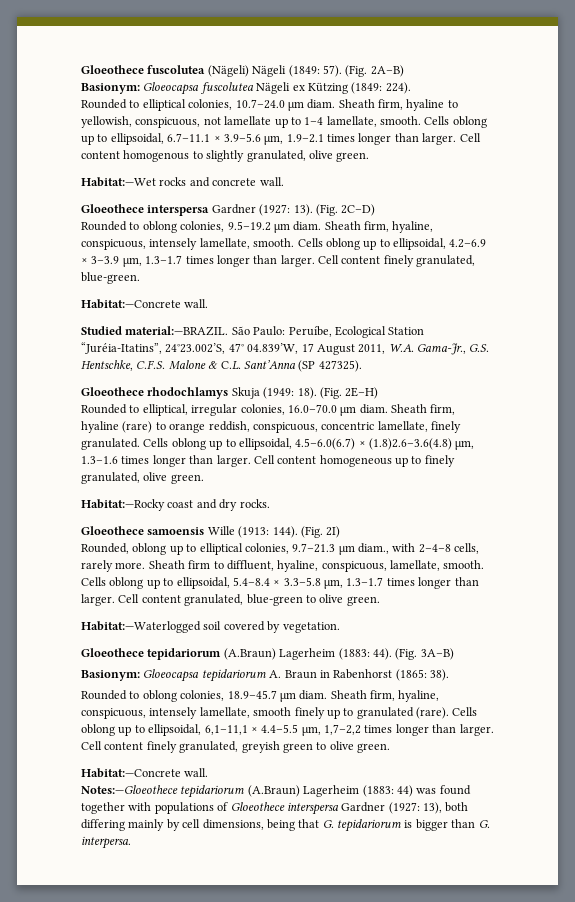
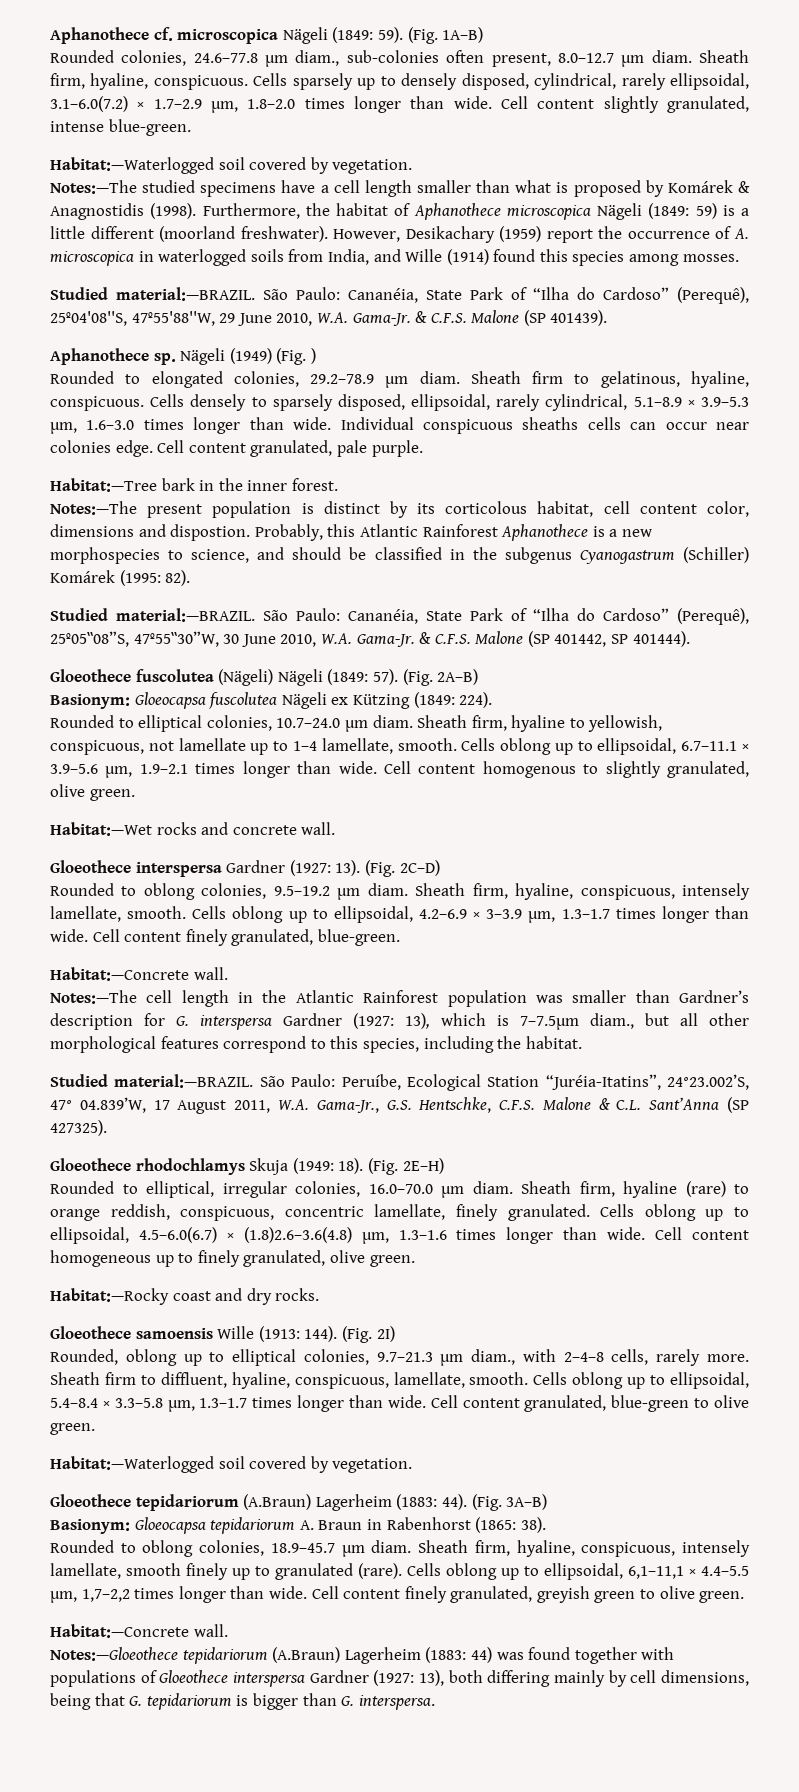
+ Aphanothece cf. microscopica Nägeli (1849: 59). (Fig. 1A–B)
+ Rounded colonies, 24.6–77.8 µm diam., sub-colonies often present, 8.0–12.7 µm diam. Sheath firm, hyaline, conspicuous. Cells sparsely up to densely disposed, cylindrical, rarely ellipsoidal, 3.1–6.0(7.2) × 1.7–2.9 µm, 1.8–2.0 times longer than wide. Cell content slightly granulated, intense blue-green.
+ Habitat:—Waterlogged soil covered by vegetation.
+ Notes:—The studied specimens have a cell length smaller than what is proposed by Komárek & Anagnostidis (1998). Furthermore, the habitat of Aphanothece microscopica Nägeli (1849: 59) is a little different (moorland freshwater). However, Desikachary (1959) report the occurrence of A. microscopica in waterlogged soils from India, and Wille (1914) found this species among mosses.
+ Studied material:—BRAZIL. São Paulo: Cananéia, State Park of “Ilha do Cardoso” (Perequê), 25º04'08''S, 47º55'88''W, 29 June 2010, W.A. Gama-Jr. & C.F.S. Malone (SP 401439).
+ Aphanothece sp. Nägeli (1949) (Fig. )
+ Rounded to elongated colonies, 29.2–78.9 µm diam. Sheath firm to gelatinous, hyaline, conspicuous. Cells densely to sparsely disposed, ellipsoidal, rarely cylindrical, 5.1–8.9 × 3.9–5.3 µm, 1.6–3.0 times longer than wide. Individual conspicuous sheaths cells can occur near colonies edge. Cell content granulated, pale purple.
+ Habitat:—Tree bark in the inner forest.
+ Notes:—The present population is distinct by its corticolous habitat, cell content color, dimensions and dispostion. Probably, this Atlantic Rainforest Aphanothece is a new morphospecies to science, and should be classified in the subgenus Cyanogastrum (Schiller) Komárek (1995: 82).
+ Studied material:—BRAZIL. São Paulo: Cananéia, State Park of “Ilha do Cardoso” (Perequê), 25º05‟08”S, 47º55‟30”W, 30 June 2010, W.A. Gama-Jr. & C.F.S. Malone (SP 401442, SP 401444).
- Cells oblong up to ellipsoidal, 6.7–11.1 × 3.9–5.6 µm, 1.9–2.1 times longer than larger.
+ Cells oblong up to ellipsoidal, 6.7–11.1 × 3.9–5.6 µm, 1.9–2.1 times longer than wide.
- Cells oblong up to ellipsoidal, 4.2–6.9 × 3–3.9 µm, 1.3–1.7 times longer than larger.
+ Cells oblong up to ellipsoidal, 4.2–6.9 × 3–3.9 µm, 1.3–1.7 times longer than wide.
+ Notes:—The cell length in the Atlantic Rainforest population was smaller than Gardner’s description for G. interspersa Gardner (1927: 13), which is 7–7.5µm diam., but all other morphological features correspond to this species, including the habitat.
- Cells oblong up to ellipsoidal, 4.5–6.0(6.7) × (1.8)2.6–3.6(4.8) µm, 1.3–1.6 times longer than larger.
+ Cells oblong up to ellipsoidal, 4.5–6.0(6.7) × (1.8)2.6–3.6(4.8) µm, 1.3–1.6 times longer than wide.
- Cells oblong up to ellipsoidal, 5.4–8.4 × 3.3–5.8 µm, 1.3–1.7 times longer than larger.
+ Cells oblong up to ellipsoidal, 5.4–8.4 × 3.3–5.8 µm, 1.3–1.7 times longer than wide.
- Cells oblong up to ellipsoidal, 6,1–11,1 × 4.4–5.5 µm, 1,7–2,2 times longer than larger.
+ Cells oblong up to ellipsoidal, 6,1–11,1 × 4.4–5.5 µm, 1,7–2,2 times longer than wide.
- Notes:—Gloeothece tepidariorum (A.Braun) Lagerheim (1883: 44) was found together with populations of Gloeothece interspersa Gardner (1927: 13), both differing mainly by cell dimensions, being that G. tepidariorum is bigger than G. interpersa.
+ Notes:—Gloeothece tepidariorum (A.Braun) Lagerheim (1883: 44) was found together with populations of Gloeothece interspersa Gardner (1927: 13), both differing mainly by cell dimensions, being that G. tepidariorum is bigger than G. interspersa.

